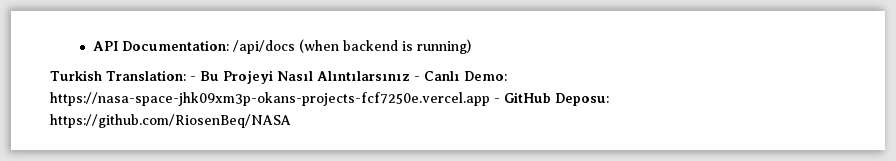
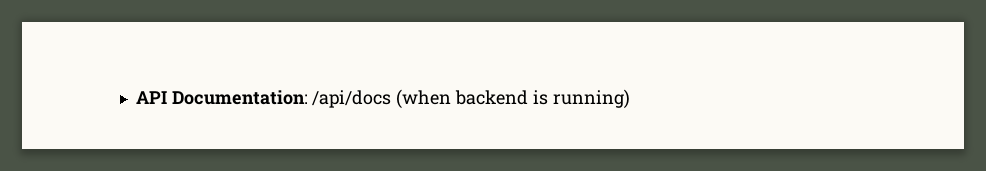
- Turkish Translation: - Bu Projeyi Nasıl Alıntılarsınız - Canlı Demo: https://nasa-space-jhk09xm3p-okans-projects-fcf7250e.vercel.app - GitHub Deposu: https://github.com/RiosenBeq/NASA

